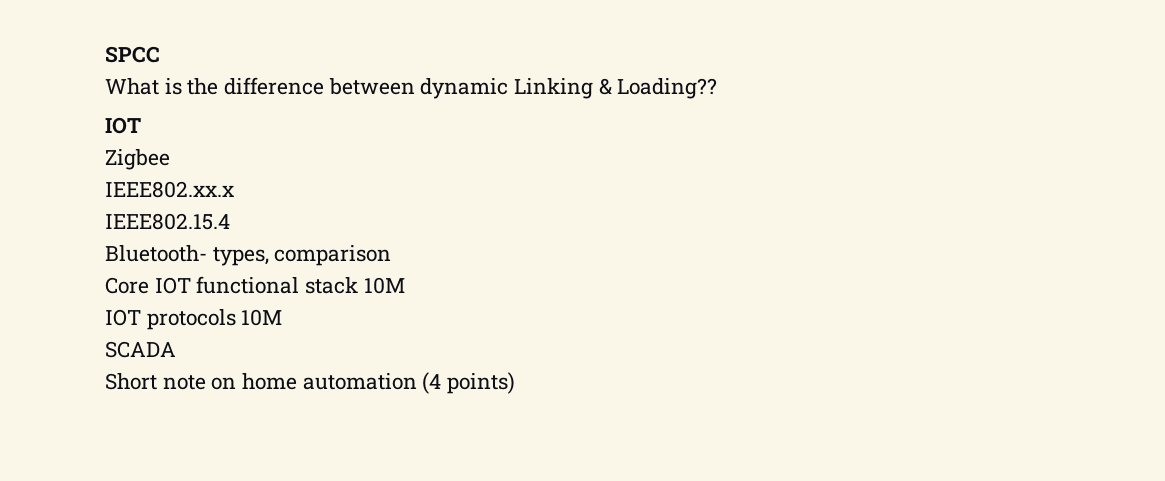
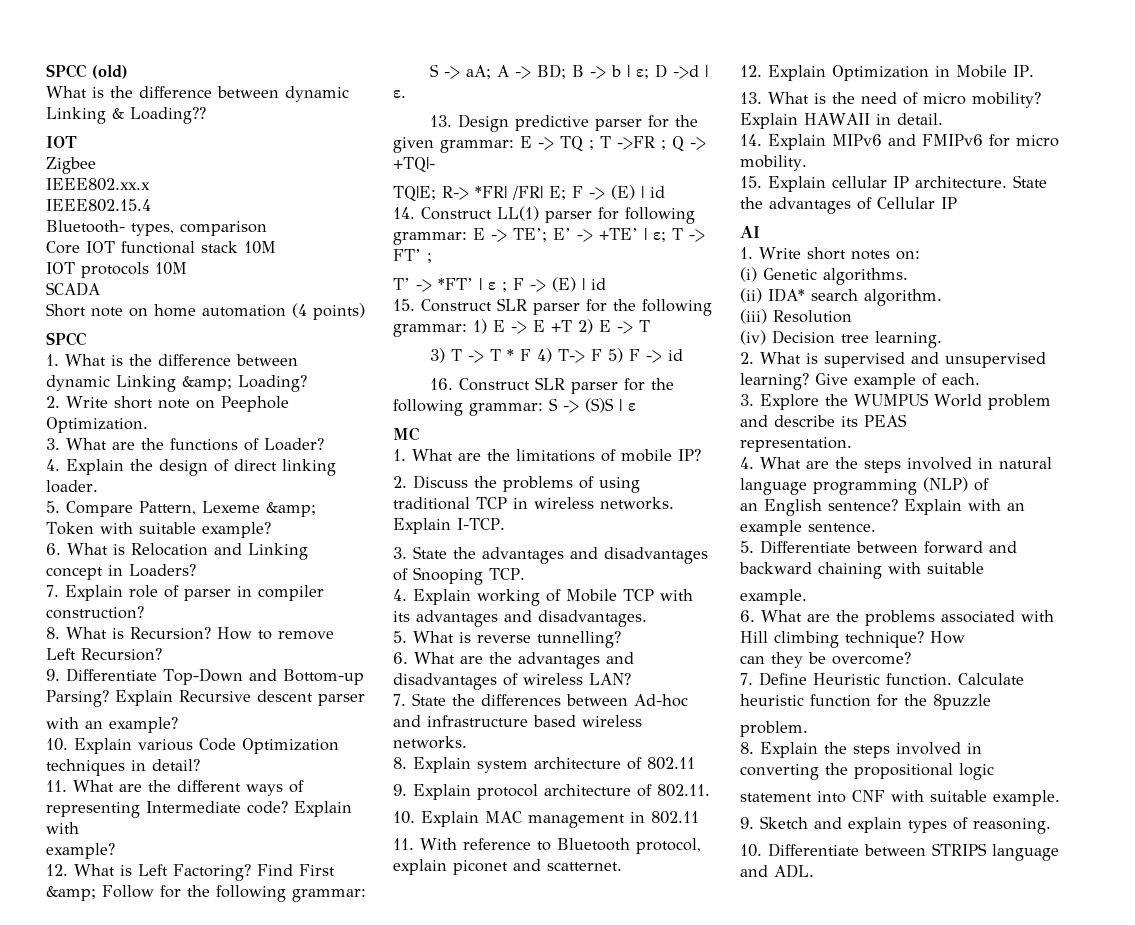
- SPCC
+ SPCC (old)
  Short note on home automation (4 points)
+ SPCC
+ 1. What is the difference between dynamic Linking &amp; Loading?
+ 2. Write short note on Peephole Optimization.
+ 3. What are the functions of Loader?
+ 4. Explain the design of direct linking loader.
+ 5. Compare Pattern, Lexeme &amp; Token with suitable example?
+ 6. What is Relocation and Linking concept in Loaders?
+ 7. Explain role of parser in compiler construction?
+ 8. What is Recursion? How to remove Left Recursion?
+ 9. Differentiate Top-Down and Bottom-up Parsing? Explain Recursive descent parser
+ with an example?
+ 10. Explain various Code Optimization techniques in detail?
+ 11. What are the different ways of representing Intermediate code? Explain with
+ example?
+ 12. What is Left Factoring? Find First &amp; Follow for the following grammar:
+ S -> aA; A -> BD; B -> b | ε; D ->d | ε.
+ 13. Design predictive parser for the given grammar: E -> TQ ; T ->FR ; Q -> +TQ|-
+ TQ|E; R-> *FR| /FR| E; F -> (E) | id
+ 14. Construct LL(1) parser for following grammar: E -> TE’; E’ -> +TE’ | ε; T -> FT’ ;
+ T’ -> *FT’ | ε ; F -> (E) | id
+ 15. Construct SLR parser for the following grammar: 1) E -> E +T 2) E -> T
+ 3) T -> T * F 4) T-> F 5) F -> id
+ 16. Construct SLR parser for the following grammar: S -> (S)S | ε
+ MC
+ 1. What are the limitations of mobile IP?
+ 2. Discuss the problems of using traditional TCP in wireless networks. Explain I-TCP.
+ 3. State the advantages and disadvantages of Snooping TCP.
+ 4. Explain working of Mobile TCP with its advantages and disadvantages.
+ 5. What is reverse tunnelling?
+ 6. What are the advantages and disadvantages of wireless LAN?
+ 7. State the differences between Ad-hoc and infrastructure based wireless networks.
+ 8. Explain system architecture of 802.11
+ 9. Explain protocol architecture of 802.11.
+ 10. Explain MAC management in 802.11
+ 11. With reference to Bluetooth protocol, explain piconet and scatternet.
+ 12. Explain Optimization in Mobile IP.
+ 13. What is the need of micro mobility? Explain HAWAII in detail.
+ 14. Explain MIPv6 and FMIPv6 for micro mobility.
+ 15. Explain cellular IP architecture. State the advantages of Cellular IP
+ AI
+ 1. Write short notes on:
+ (i) Genetic algorithms.
+ (ii) IDA* search algorithm.
+ (iii) Resolution
+ (iv) Decision tree learning.
+ 2. What is supervised and unsupervised learning? Give example of each.
+ 3. Explore the WUMPUS World problem and describe its PEAS
+ representation.
+ 4. What are the steps involved in natural language programming (NLP) of
+ an English sentence? Explain with an example sentence.
+ 5. Differentiate between forward and backward chaining with suitable
+ example.
+ 6. What are the problems associated with Hill climbing technique? How
+ can they be overcome?
+ 7. Define Heuristic function. Calculate heuristic function for the 8puzzle
+ problem.
+ 8. Explain the steps involved in converting the propositional logic
+ statement into CNF with suitable example.
+ 9. Sketch and explain types of reasoning.
+ 10. Differentiate between STRIPS language and ADL.

